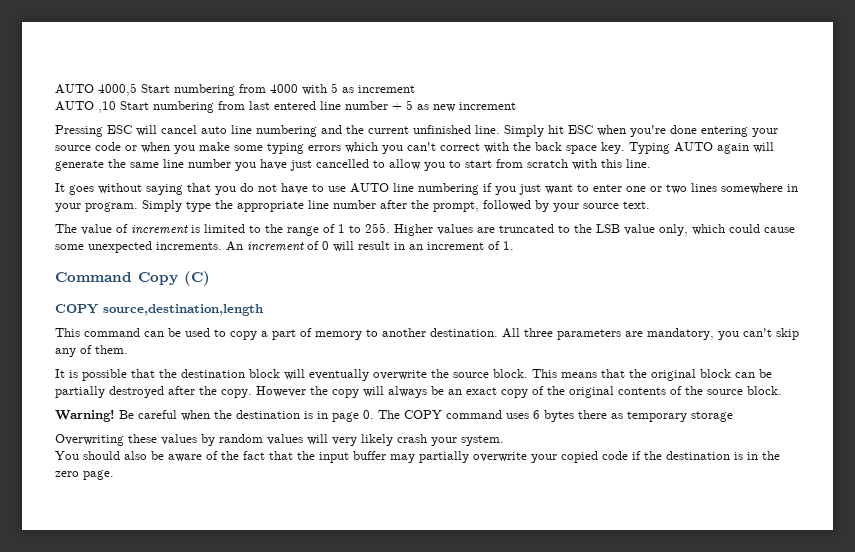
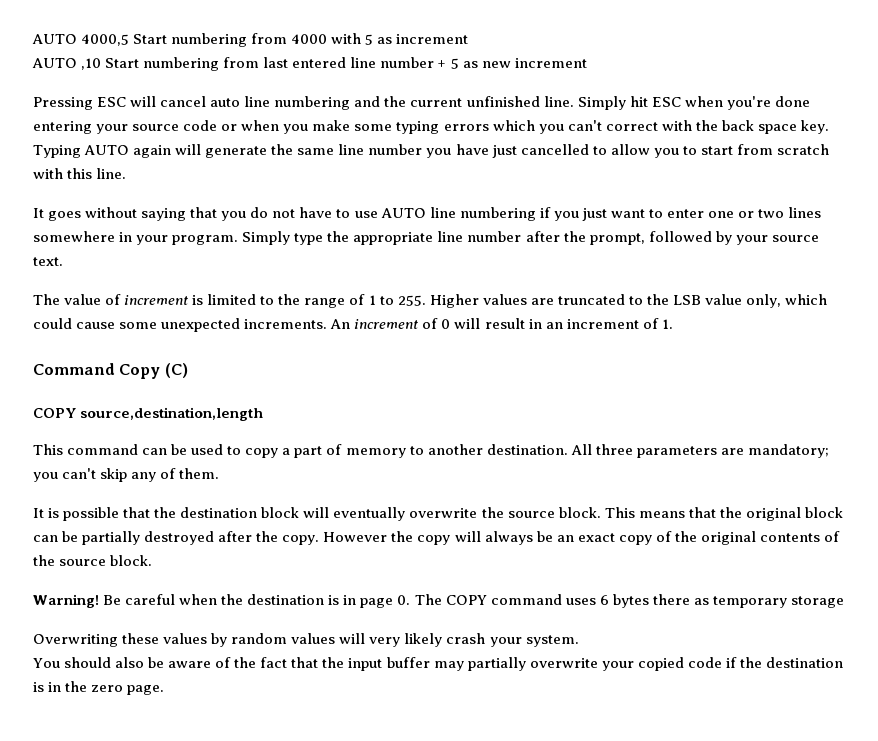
- All three parameters are mandatory, you can't skip any of them.
+ All three parameters are mandatory; you can't skip any of them.

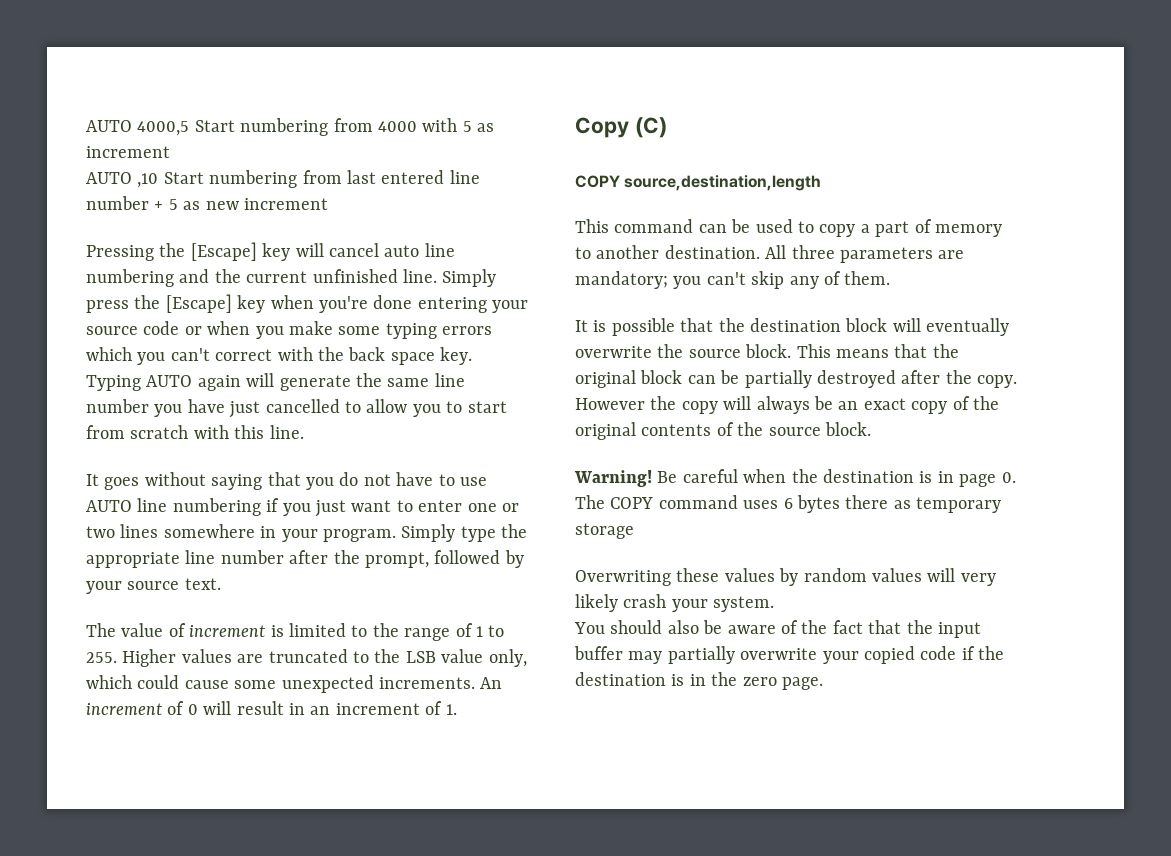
- Pressing ESC will cancel auto line numbering and the current unfinished line.
+ Pressing the [Escape] key will cancel auto line numbering and the current unfinished line.
- Simply hit ESC when you're done entering your source code or when you make some typing errors which you can't correct with the back space key.
+ Simply press the [Escape] key when you're done entering your source code or when you make some typing errors which you can't correct with the back space key.
- Command Copy (C)
+ Copy (C)

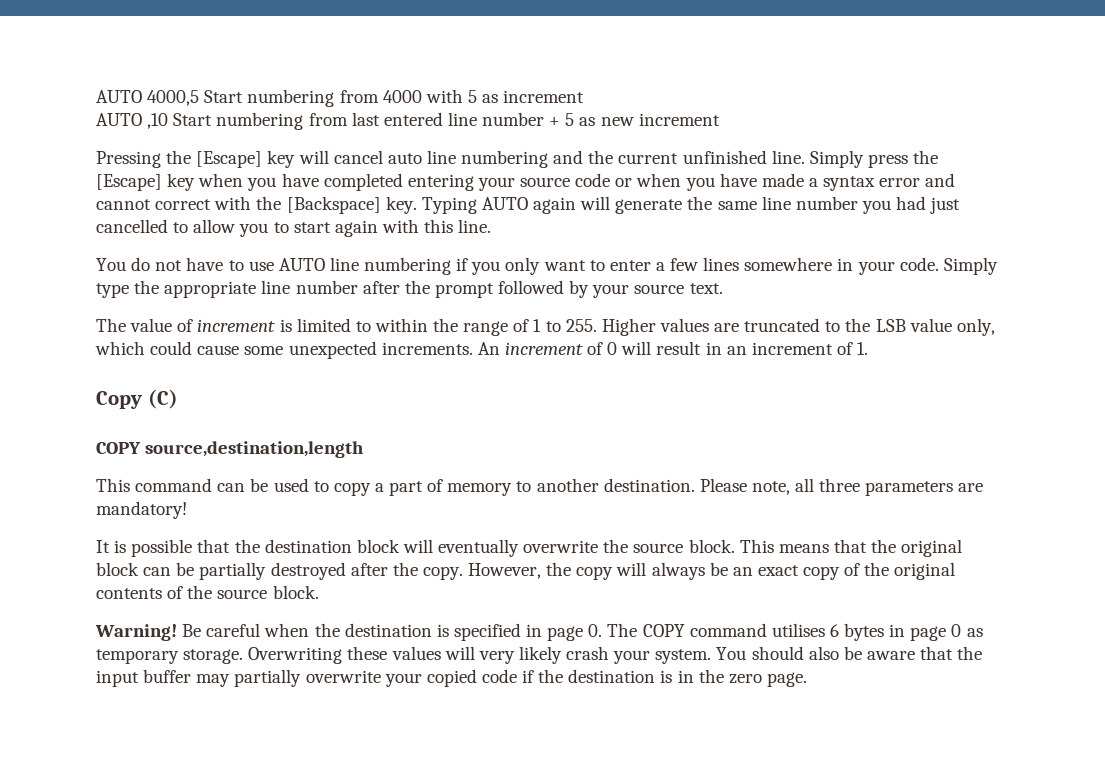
- Simply press the [Escape] key when you're done entering your source code or when you make some typing errors which you can't correct with the back space key.
+ Simply press the [Escape] key when you have completed entering your source code or when you have made a syntax error and cannot correct with the [Backspace] key.
- Typing AUTO again will generate the same line number you have just cancelled to allow you to start from scratch with this line.
+ Typing AUTO again will generate the same line number you had just cancelled to allow you to start again with this line.
- It goes without saying that you do not have to use AUTO line numbering if you just want to enter one or two lines somewhere in your program.
+ You do not have to use AUTO line numbering if you only want to enter a few lines somewhere in your code.
- Simply type the appropriate line number after the prompt, followed by your source text.
+ Simply type the appropriate line number after the prompt followed by your source text.
- The value of increment is limited to the range of 1 to 255. Higher values are truncated to the LSB value only, which could cause some unexpected increments.
+ The value of increment is limited to within the range of 1 to 255. Higher values are truncated to the LSB value only, which could cause some unexpected increments.
- All three parameters are mandatory; you can't skip any of them.
+ Please note, all three parameters are mandatory!
- However the copy will always be an exact copy of the original contents of the source block.
+ However, the copy will always be an exact copy of the original contents of the source block.
- Be careful when the destination is in page 0. The COPY command uses 6 bytes there as temporary storage
- Overwriting these values by random values will very likely crash your system.
- You should also be aware of the fact that the input buffer may partially overwrite your copied code if the destination is in the zero page.
+ Be careful when the destination is specified in page 0. The COPY command utilises 6 bytes in page 0 as temporary storage. Overwriting these values will very likely crash your system. You should also be aware that the input buffer may partially overwrite your copied code if the destination is in the zero page.

